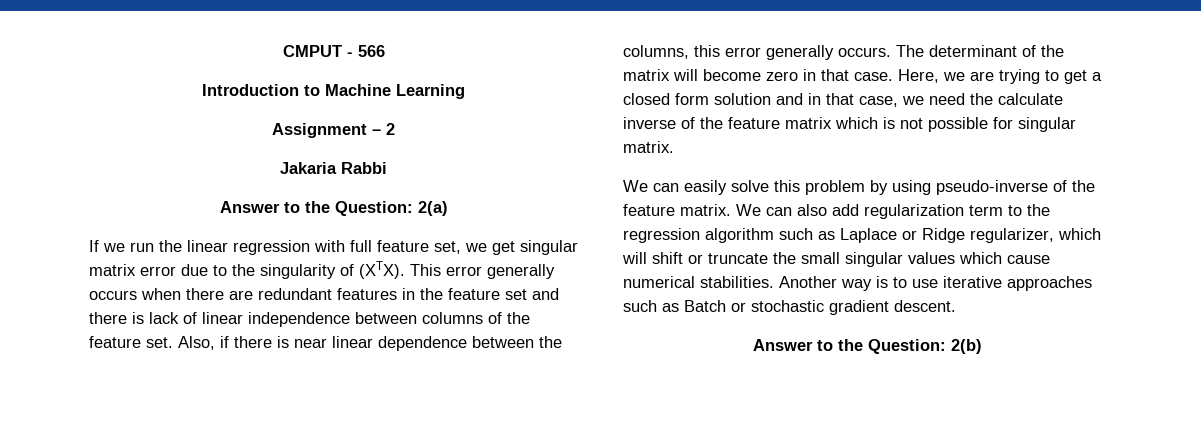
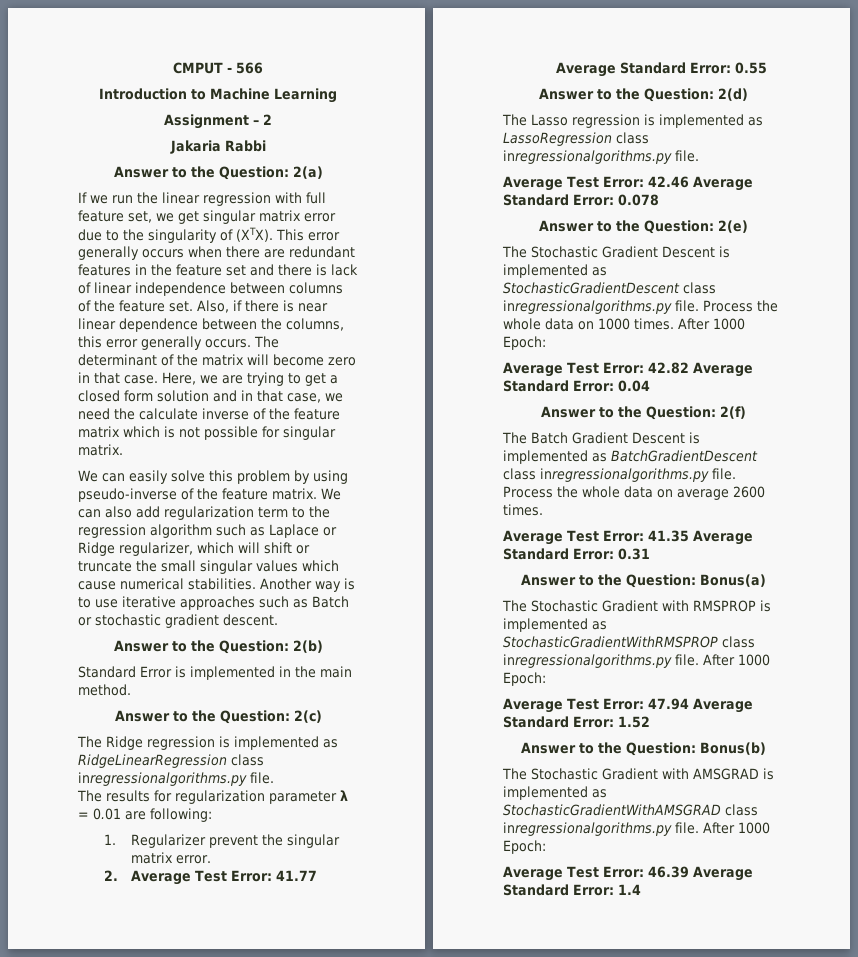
+ Standard Error is implemented in the main method.
+ Answer to the Question: 2(c)
+ The Ridge regression is implemented as RidgeLinearRegression class inregressionalgorithms.py file.
+ The results for regularization parameter λ = 0.01 are following:
+ 1. Regularizer prevent the singular matrix error.
+ 2. Average Test Error: 41.77 Average Standard Error: 0.55
+ Answer to the Question: 2(d)
+ The Lasso regression is implemented as LassoRegression class inregressionalgorithms.py file.
+ Average Test Error: 42.46 Average Standard Error: 0.078
+ Answer to the Question: 2(e)
+ The Stochastic Gradient Descent is implemented as StochasticGradientDescent class inregressionalgorithms.py file. Process the whole data on 1000 times. After 1000 Epoch:
+ Average Test Error: 42.82 Average Standard Error: 0.04
+ Answer to the Question: 2(f)
+ The Batch Gradient Descent is implemented as BatchGradientDescent class inregressionalgorithms.py file. Process the whole data on average 2600 times.
+ Average Test Error: 41.35 Average Standard Error: 0.31
+ Answer to the Question: Bonus(a)
+ The Stochastic Gradient with RMSPROP is implemented as StochasticGradientWithRMSPROP class inregressionalgorithms.py file. After 1000 Epoch:
+ Average Test Error: 47.94 Average Standard Error: 1.52
+ Answer to the Question: Bonus(b)
+ The Stochastic Gradient with AMSGRAD is implemented as StochasticGradientWithAMSGRAD class inregressionalgorithms.py file. After 1000 Epoch:
+ Average Test Error: 46.39 Average Standard Error: 1.4

